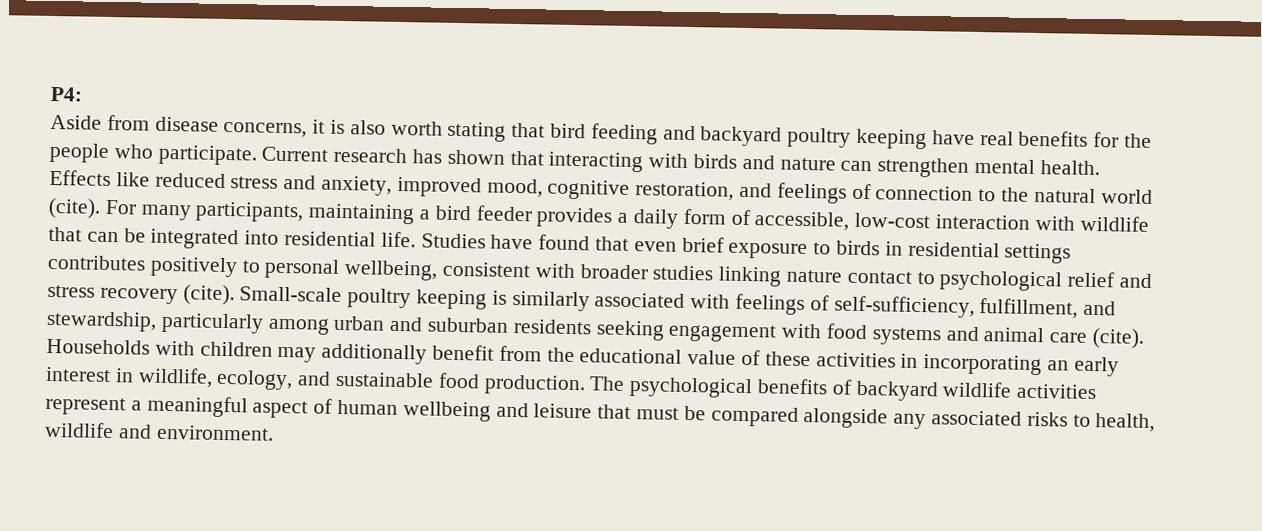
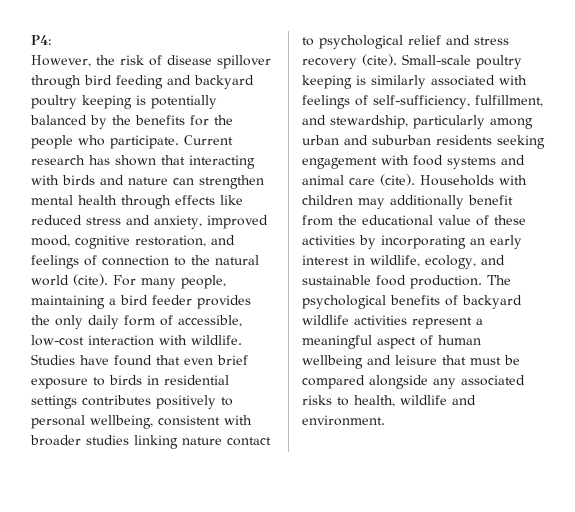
- Aside from disease concerns, it is also worth stating that bird feeding and backyard poultry keeping have real benefits for the people who participate.
+ However, the risk of disease spillover through bird feeding and backyard poultry keeping is potentially balanced by the benefits for the people who participate.
- Current research has shown that interacting with birds and nature can strengthen mental health. Effects like reduced stress and anxiety, improved mood, cognitive restoration, and feelings of connection to the natural world (cite).
+ Current research has shown that interacting with birds and nature can strengthen mental health through effects like reduced stress and anxiety, improved mood, cognitive restoration, and feelings of connection to the natural world (cite).
- For many participants, maintaining a bird feeder provides a daily form of accessible, low-cost interaction with wildlife that can be integrated into residential life.
+ For many people, maintaining a bird feeder provides the only daily form of accessible, low-cost interaction with wildlife.
- Households with children may additionally benefit from the educational value of these activities in incorporating an early interest in wildlife, ecology, and sustainable food production.
+ Households with children may additionally benefit from the educational value of these activities by incorporating an early interest in wildlife, ecology, and sustainable food production.

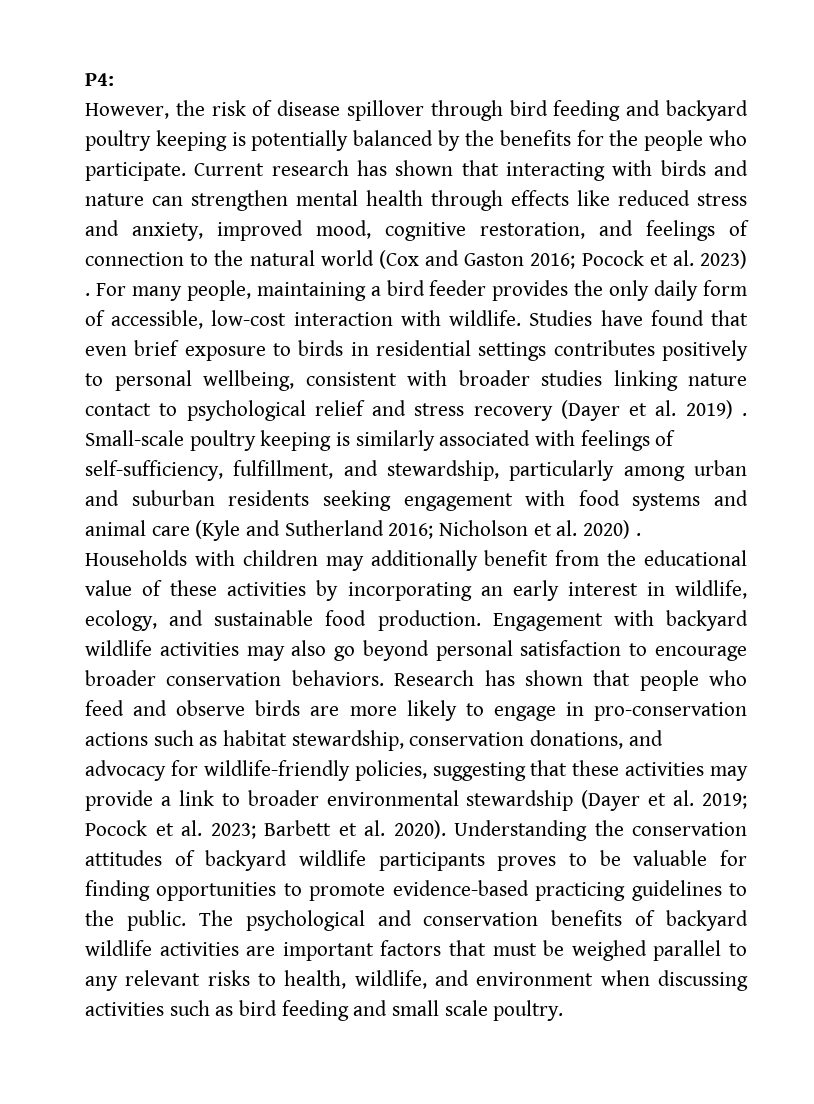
- Current research has shown that interacting with birds and nature can strengthen mental health through effects like reduced stress and anxiety, improved mood, cognitive restoration, and feelings of connection to the natural world (cite).
+ Current research has shown that interacting with birds and nature can strengthen mental health through effects like reduced stress and anxiety, improved mood, cognitive restoration, and feelings of connection to the natural world (Cox and Gaston 2016; Pocock et al. 2023) .
- Studies have found that even brief exposure to birds in residential settings contributes positively to personal wellbeing, consistent with broader studies linking nature contact to psychological relief and stress recovery (cite).
+ Studies have found that even brief exposure to birds in residential settings contributes positively to personal wellbeing, consistent with broader studies linking nature contact to psychological relief and stress recovery (Dayer et al. 2019) .
- Small-scale poultry keeping is similarly associated with feelings of self-sufficiency, fulfillment, and stewardship, particularly among urban and suburban residents seeking engagement with food systems and animal care (cite).
+ Small-scale poultry keeping is similarly associated with feelings of self-sufficiency, fulfillment, and stewardship, particularly among urban and suburban residents seeking engagement with food systems and animal care (Kyle and Sutherland 2016; Nicholson et al. 2020) .
- The psychological benefits of backyard wildlife activities represent a meaningful aspect of human wellbeing and leisure that must be compared alongside any associated risks to health, wildlife and environment.
+ Engagement with backyard wildlife activities may also go beyond personal satisfaction to encourage broader conservation behaviors. Research has shown that people who feed and observe birds are more likely to engage in pro-conservation actions such as habitat stewardship, conservation donations, and advocacy for wildlife-friendly policies, suggesting that these activities may provide a link to broader environmental stewardship (Dayer et al. 2019; Pocock et al. 2023; Barbett et al. 2020). Understanding the conservation attitudes of backyard wildlife participants proves to be valuable for finding opportunities to promote evidence-based practicing guidelines to the public. The psychological and conservation benefits of backyard wildlife activities are important factors that must be weighed parallel to any relevant risks to health, wildlife, and environment when discussing activities such as bird feeding and small scale poultry.

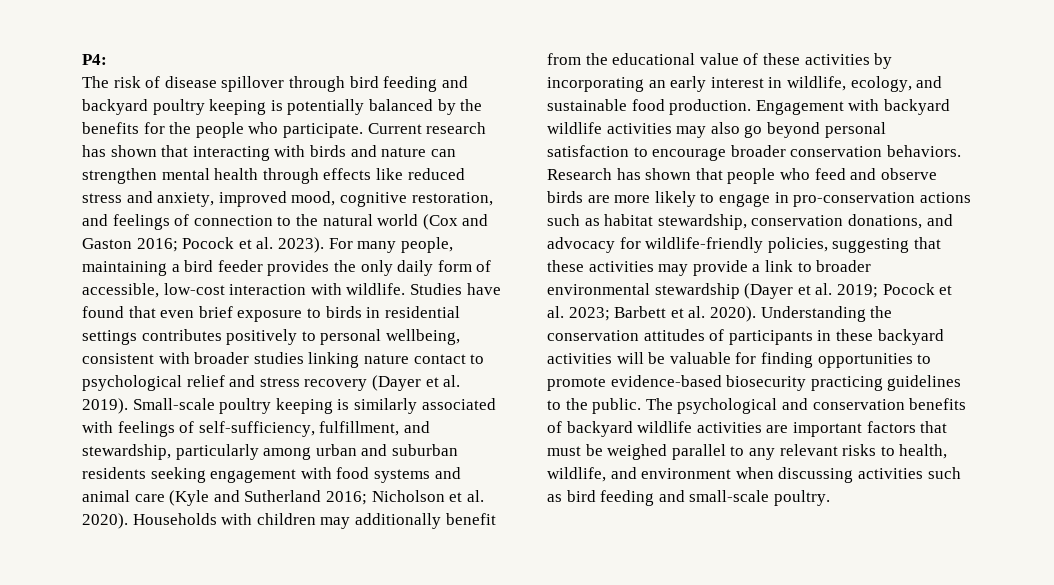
- However, the risk of disease spillover through bird feeding and backyard poultry keeping is potentially balanced by the benefits for the people who participate.
+ The risk of disease spillover through bird feeding and backyard poultry keeping is potentially balanced by the benefits for the people who participate.
- Current research has shown that interacting with birds and nature can strengthen mental health through effects like reduced stress and anxiety, improved mood, cognitive restoration, and feelings of connection to the natural world (Cox and Gaston 2016; Pocock et al. 2023) .
+ Current research has shown that interacting with birds and nature can strengthen mental health through effects like reduced stress and anxiety, improved mood, cognitive restoration, and feelings of connection to the natural world (Cox and Gaston 2016; Pocock et al. 2023).
- Studies have found that even brief exposure to birds in residential settings contributes positively to personal wellbeing, consistent with broader studies linking nature contact to psychological relief and stress recovery (Dayer et al. 2019) .
+ Studies have found that even brief exposure to birds in residential settings contributes positively to personal wellbeing, consistent with broader studies linking nature contact to psychological relief and stress recovery (Dayer et al. 2019).
- Small-scale poultry keeping is similarly associated with feelings of self-sufficiency, fulfillment, and stewardship, particularly among urban and suburban residents seeking engagement with food systems and animal care (Kyle and Sutherland 2016; Nicholson et al. 2020) .
+ Small-scale poultry keeping is similarly associated with feelings of self-sufficiency, fulfillment, and stewardship, particularly among urban and suburban residents seeking engagement with food systems and animal care (Kyle and Sutherland 2016; Nicholson et al. 2020).
- Understanding the conservation attitudes of backyard wildlife participants proves to be valuable for finding opportunities to promote evidence-based practicing guidelines to the public.
+ Understanding the conservation attitudes of participants in these backyard activities will be valuable for finding opportunities to promote evidence-based biosecurity practicing guidelines to the public.
- The psychological and conservation benefits of backyard wildlife activities are important factors that must be weighed parallel to any relevant risks to health, wildlife, and environment when discussing activities such as bird feeding and small scale poultry.
+ The psychological and conservation benefits of backyard wildlife activities are important factors that must be weighed parallel to any relevant risks to health, wildlife, and environment when discussing activities such as bird feeding and small-scale poultry.

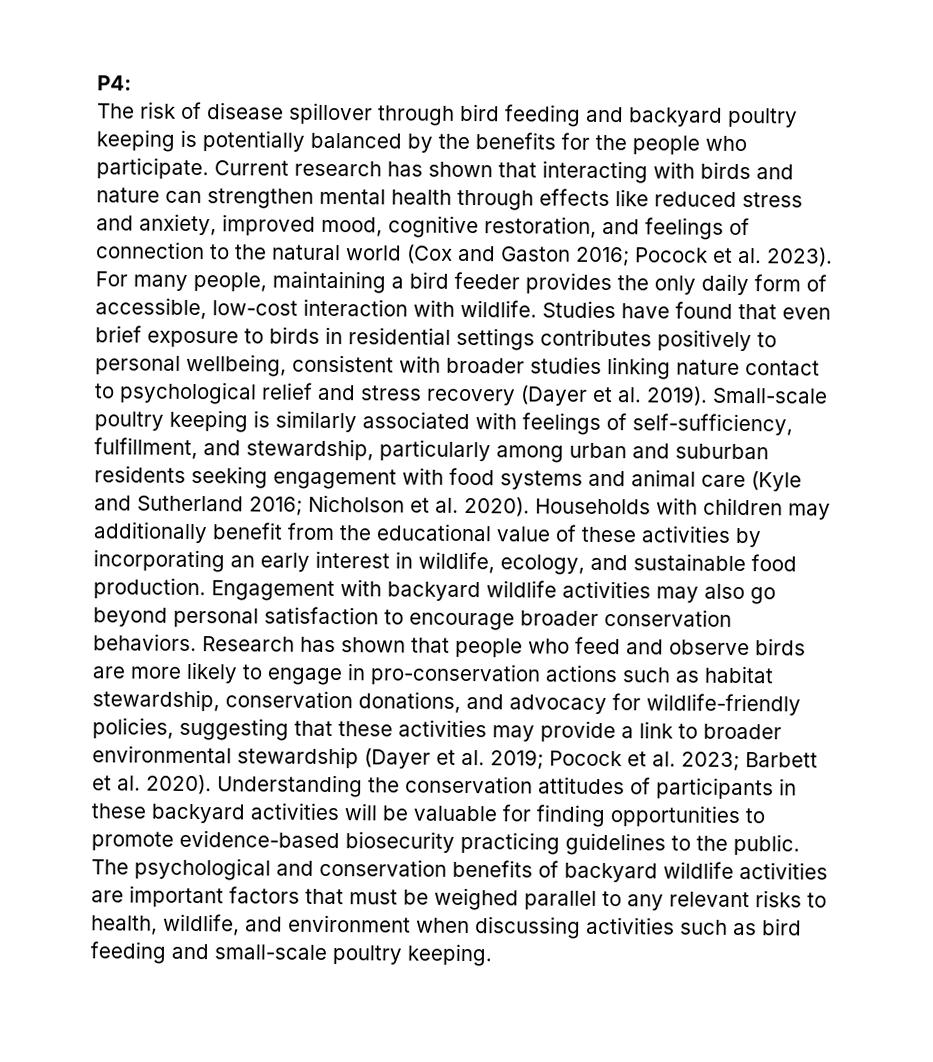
- The psychological and conservation benefits of backyard wildlife activities are important factors that must be weighed parallel to any relevant risks to health, wildlife, and environment when discussing activities such as bird feeding and small-scale poultry.
+ The psychological and conservation benefits of backyard wildlife activities are important factors that must be weighed parallel to any relevant risks to health, wildlife, and environment when discussing activities such as bird feeding and small-scale poultry keeping.

